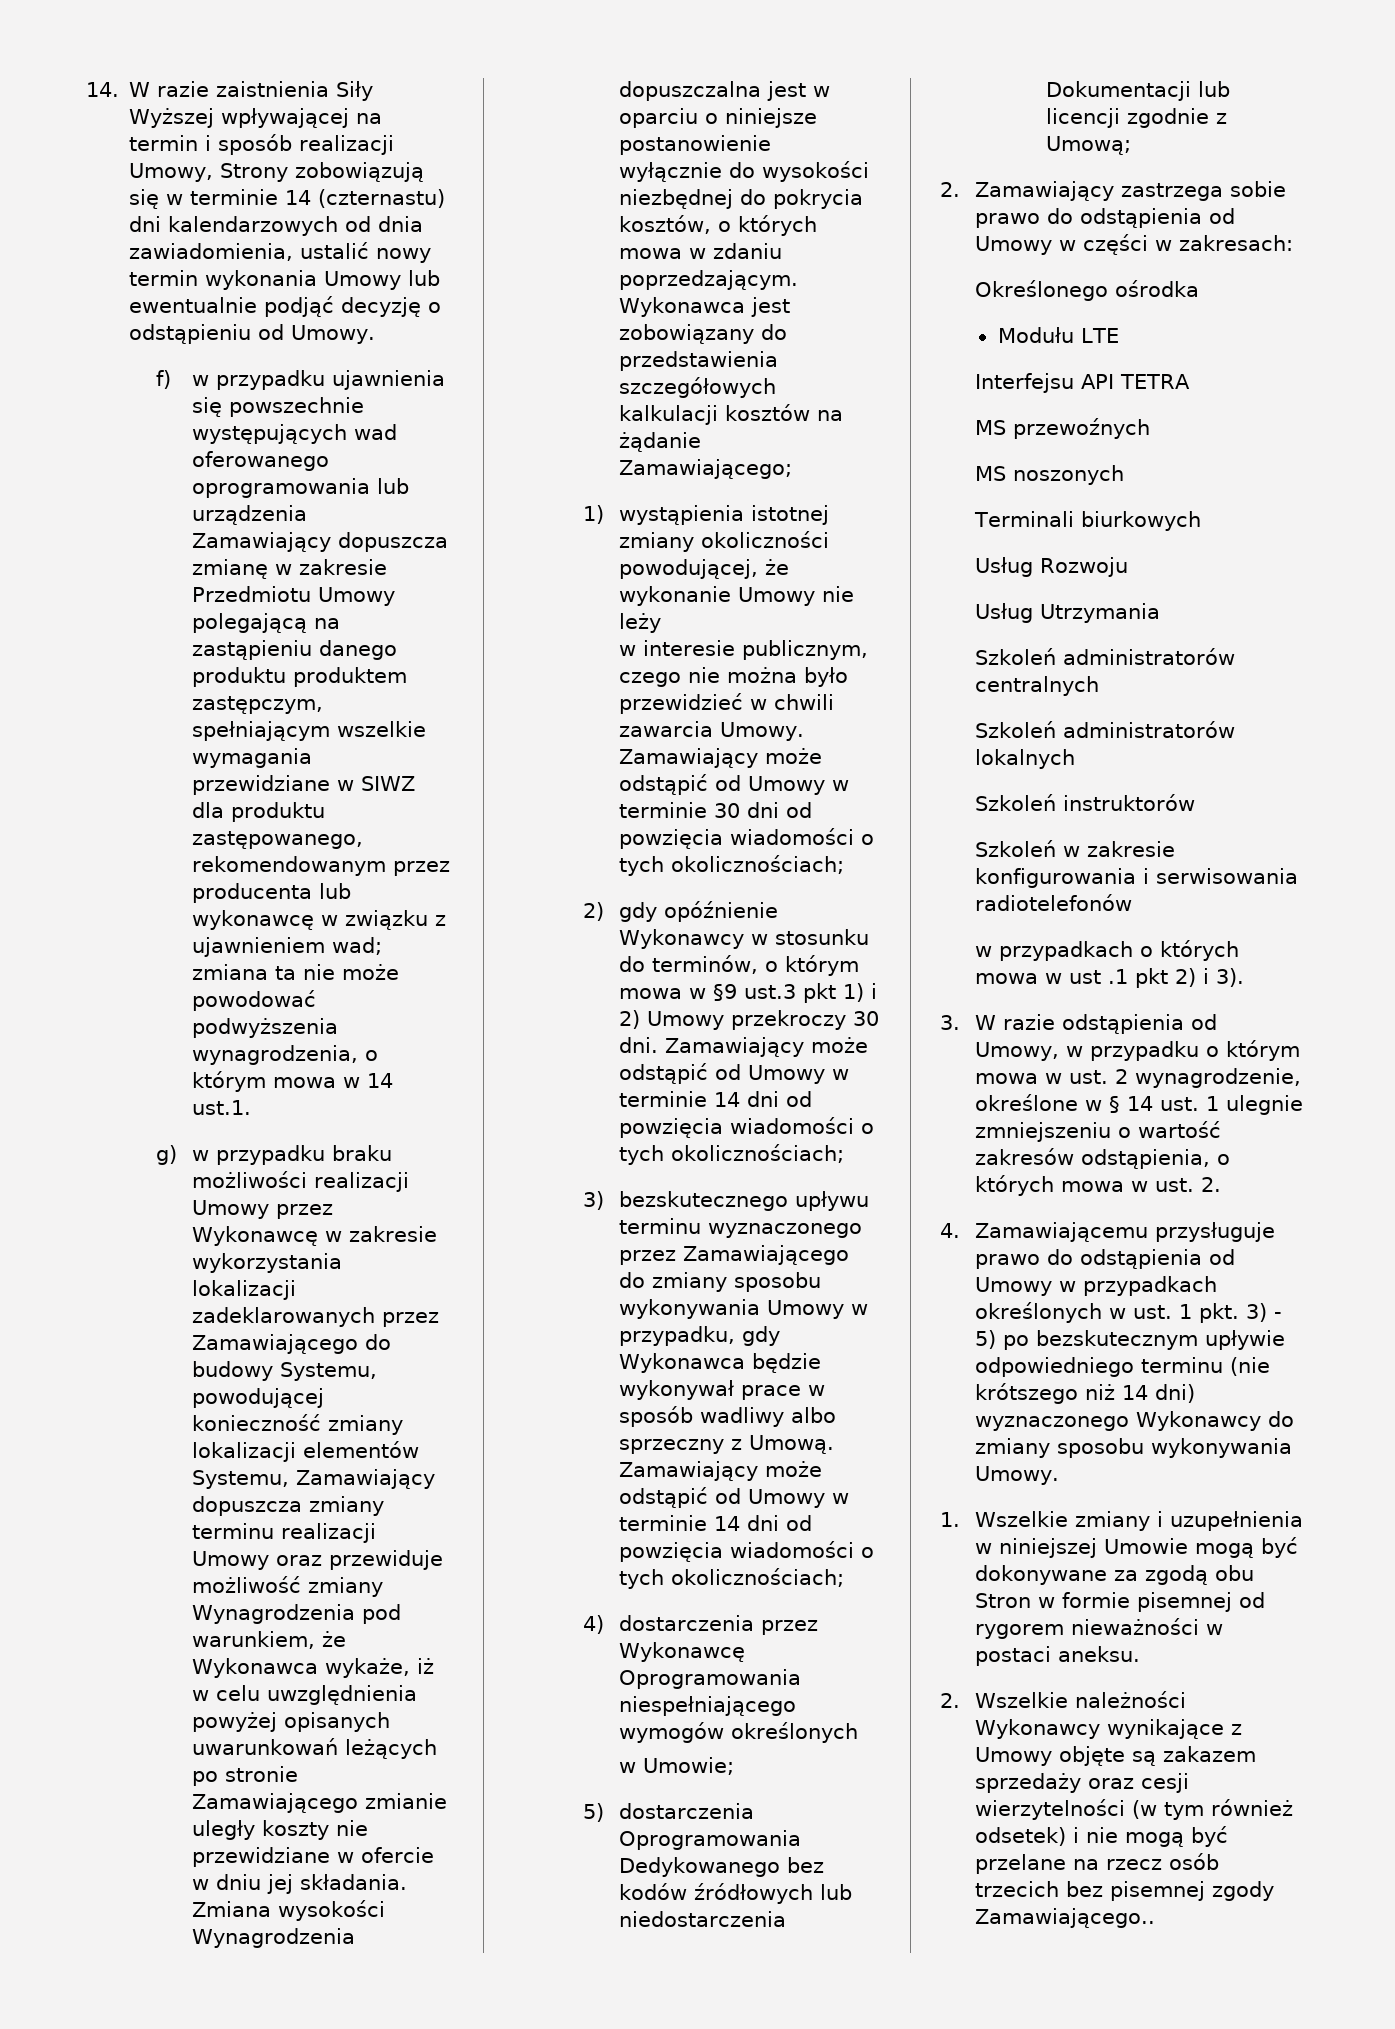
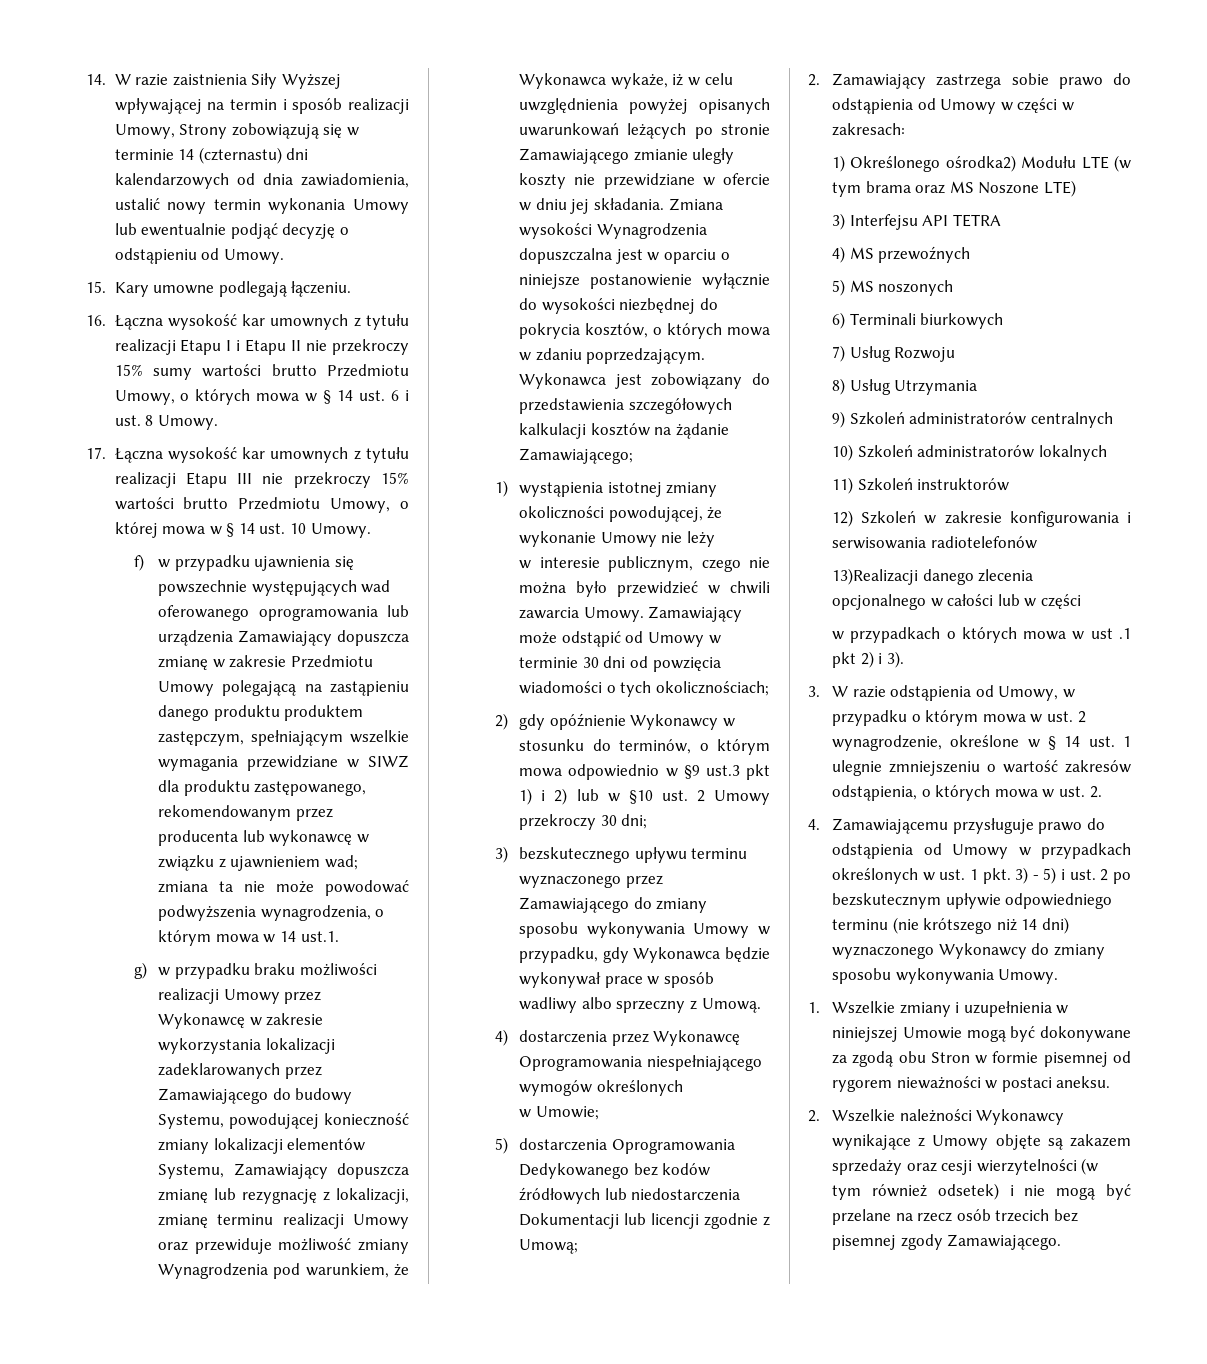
+ 15. Kary umowne podlegają łączeniu.
+ 16. Łączna wysokość kar umownych z tytułu realizacji Etapu I i Etapu II nie przekroczy 15% sumy wartości brutto Przedmiotu Umowy, o których mowa w § 14 ust. 6 i ust. 8 Umowy.
+ 17. Łączna wysokość kar umownych z tytułu realizacji Etapu III nie przekroczy 15% wartości brutto Przedmiotu Umowy, o której mowa w § 14 ust. 10 Umowy.
- g) w przypadku braku możliwości realizacji Umowy przez Wykonawcę w zakresie wykorzystania lokalizacji zadeklarowanych przez Zamawiającego do budowy Systemu, powodującej konieczność zmiany lokalizacji elementów Systemu, Zamawiający dopuszcza zmiany terminu realizacji Umowy oraz przewiduje możliwość zmiany Wynagrodzenia pod warunkiem, że Wykonawca wykaże, iż w celu uwzględnienia powyżej opisanych uwarunkowań leżących po stronie Zamawiającego zmianie uległy koszty nie przewidziane w ofercie w dniu jej składania.
+ g) w przypadku braku możliwości realizacji Umowy przez Wykonawcę w zakresie wykorzystania lokalizacji zadeklarowanych przez Zamawiającego do budowy Systemu, powodującej konieczność zmiany lokalizacji elementów Systemu, Zamawiający dopuszcza zmianę lub rezygnację z lokalizacji, zmianę terminu realizacji Umowy oraz przewiduje możliwość zmiany Wynagrodzenia pod warunkiem, że Wykonawca wykaże, iż w celu uwzględnienia powyżej opisanych uwarunkowań leżących po stronie Zamawiającego zmianie uległy koszty nie przewidziane w ofercie w dniu jej składania.
- 2) gdy opóźnienie Wykonawcy w stosunku do terminów, o którym mowa w §9 ust.3 pkt 1) i 2) Umowy przekroczy 30 dni. Zamawiający może odstąpić od Umowy w terminie 14 dni od powzięcia wiadomości o tych okolicznościach;
+ 2) gdy opóźnienie Wykonawcy w stosunku do terminów, o którym mowa odpowiednio w §9 ust.3 pkt 1) i 2) lub w §10 ust. 2 Umowy przekroczy 30 dni;
- 3) bezskutecznego upływu terminu wyznaczonego przez Zamawiającego do zmiany sposobu wykonywania Umowy w przypadku, gdy Wykonawca będzie wykonywał prace w sposób wadliwy albo sprzeczny z Umową. Zamawiający może odstąpić od Umowy w terminie 14 dni od powzięcia wiadomości o tych okolicznościach;
+ 3) bezskutecznego upływu terminu wyznaczonego przez Zamawiającego do zmiany sposobu wykonywania Umowy w przypadku, gdy Wykonawca będzie wykonywał prace w sposób wadliwy albo sprzeczny z Umową.
- Określonego ośrodka
- Modułu LTE
- Interfejsu API TETRA
+ 1) Określonego ośrodka2) Modułu LTE (w tym brama oraz MS Noszone LTE)
+ 3) Interfejsu API TETRA
- MS przewoźnych
+ 4) MS przewoźnych
- MS noszonych
+ 5) MS noszonych
- Terminali biurkowych
+ 6) Terminali biurkowych
- Usług Rozwoju
+ 7) Usług Rozwoju
- Usług Utrzymania
+ 8) Usług Utrzymania
- Szkoleń administratorów centralnych
+ 9) Szkoleń administratorów centralnych
- Szkoleń administratorów lokalnych
+ 10) Szkoleń administratorów lokalnych
- Szkoleń instruktorów
+ 11) Szkoleń instruktorów
- Szkoleń w zakresie konfigurowania i serwisowania radiotelefonów
+ 12) Szkoleń w zakresie konfigurowania i serwisowania radiotelefonów
+ 13)Realizacji danego zlecenia opcjonalnego w całości lub w części
- 4. Zamawiającemu przysługuje prawo do odstąpienia od Umowy w przypadkach określonych w ust. 1 pkt. 3) - 5) po bezskutecznym upływie odpowiedniego terminu (nie krótszego niż 14 dni) wyznaczonego Wykonawcy do zmiany sposobu wykonywania Umowy.
+ 4. Zamawiającemu przysługuje prawo do odstąpienia od Umowy w przypadkach określonych w ust. 1 pkt. 3) - 5) i ust. 2 po bezskutecznym upływie odpowiedniego terminu (nie krótszego niż 14 dni) wyznaczonego Wykonawcy do zmiany sposobu wykonywania Umowy.
- 2. Wszelkie należności Wykonawcy wynikające z Umowy objęte są zakazem sprzedaży oraz cesji wierzytelności (w tym również odsetek) i nie mogą być przelane na rzecz osób trzecich bez pisemnej zgody Zamawiającego..
+ 2. Wszelkie należności Wykonawcy wynikające z Umowy objęte są zakazem sprzedaży oraz cesji wierzytelności (w tym również odsetek) i nie mogą być przelane na rzecz osób trzecich bez pisemnej zgody Zamawiającego.

